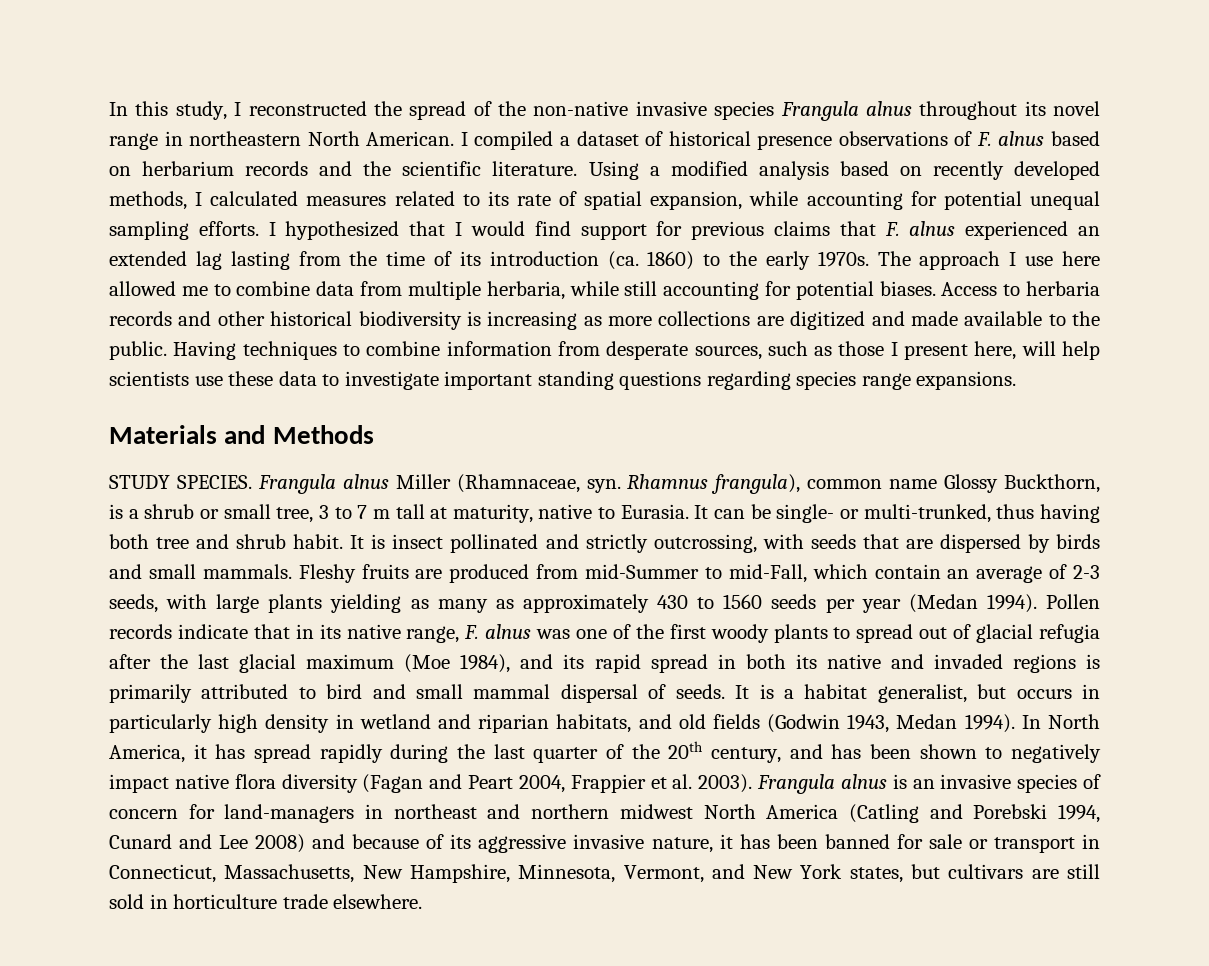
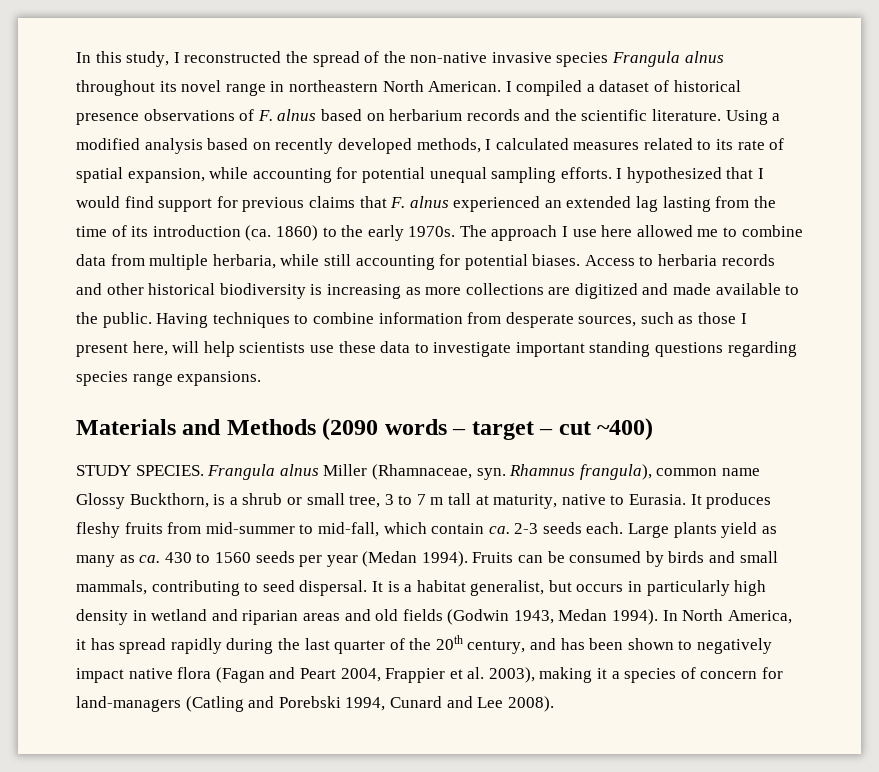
- Materials and Methods
+ Materials and Methods (2090 words – target – cut ~400)
- It can be single- or multi-trunked, thus having both tree and shrub habit. It is insect pollinated and strictly outcrossing, with seeds that are dispersed by birds and small mammals. Fleshy fruits are produced from mid-Summer to mid-Fall, which contain an average of 2-3 seeds, with large plants yielding as many as approximately 430 to 1560 seeds per year (Medan 1994).
+ It produces fleshy fruits from mid-summer to mid-fall, which contain ca. 2-3 seeds each. Large plants yield as many as ca. 430 to 1560 seeds per year (Medan 1994).
- Pollen records indicate that in its native range, F. alnus was one of the first woody plants to spread out of glacial refugia after the last glacial maximum (Moe 1984), and its rapid spread in both its native and invaded regions is primarily attributed to bird and small mammal dispersal of seeds.
+ Fruits can be consumed by birds and small mammals, contributing to seed dispersal.
- It is a habitat generalist, but occurs in particularly high density in wetland and riparian habitats, and old fields (Godwin 1943, Medan 1994).
+ It is a habitat generalist, but occurs in particularly high density in wetland and riparian areas and old fields (Godwin 1943, Medan 1994).
- In North America, it has spread rapidly during the last quarter of the 20th century, and has been shown to negatively impact native flora diversity (Fagan and Peart 2004, Frappier et al. 2003). Frangula alnus is an invasive species of concern for land-managers in northeast and northern midwest North America (Catling and Porebski 1994, Cunard and Lee 2008) and because of its aggressive invasive nature, it has been banned for sale or transport in Connecticut, Massachusetts, New Hampshire, Minnesota, Vermont, and New York states, but cultivars are still sold in horticulture trade elsewhere.
+ In North America, it has spread rapidly during the last quarter of the 20th century, and has been shown to negatively impact native flora (Fagan and Peart 2004, Frappier et al. 2003), making it a species of concern for land-managers (Catling and Porebski 1994, Cunard and Lee 2008).

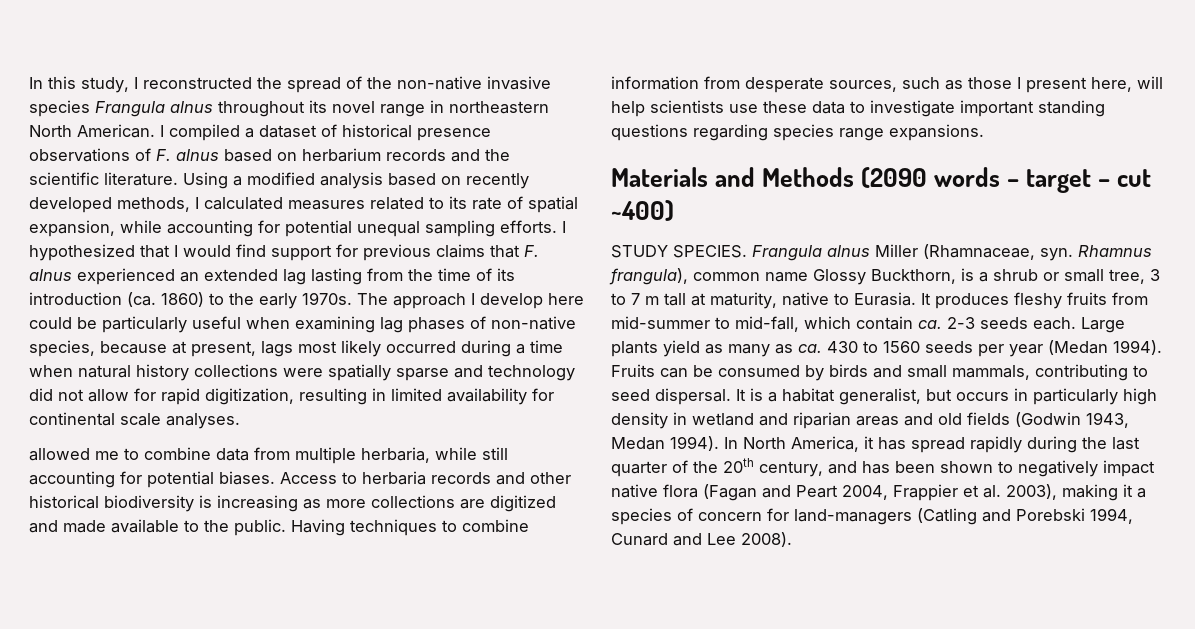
- The approach I use here allowed me to combine data from multiple herbaria, while still accounting for potential biases.
+ The approach I develop here could be particularly useful when examining lag phases of non-native species, because at present, lags most likely occurred during a time when natural history collections were spatially sparse and technology did not allow for rapid digitization, resulting in limited availability for continental scale analyses.
+ allowed me to combine data from multiple herbaria, while still accounting for potential biases.

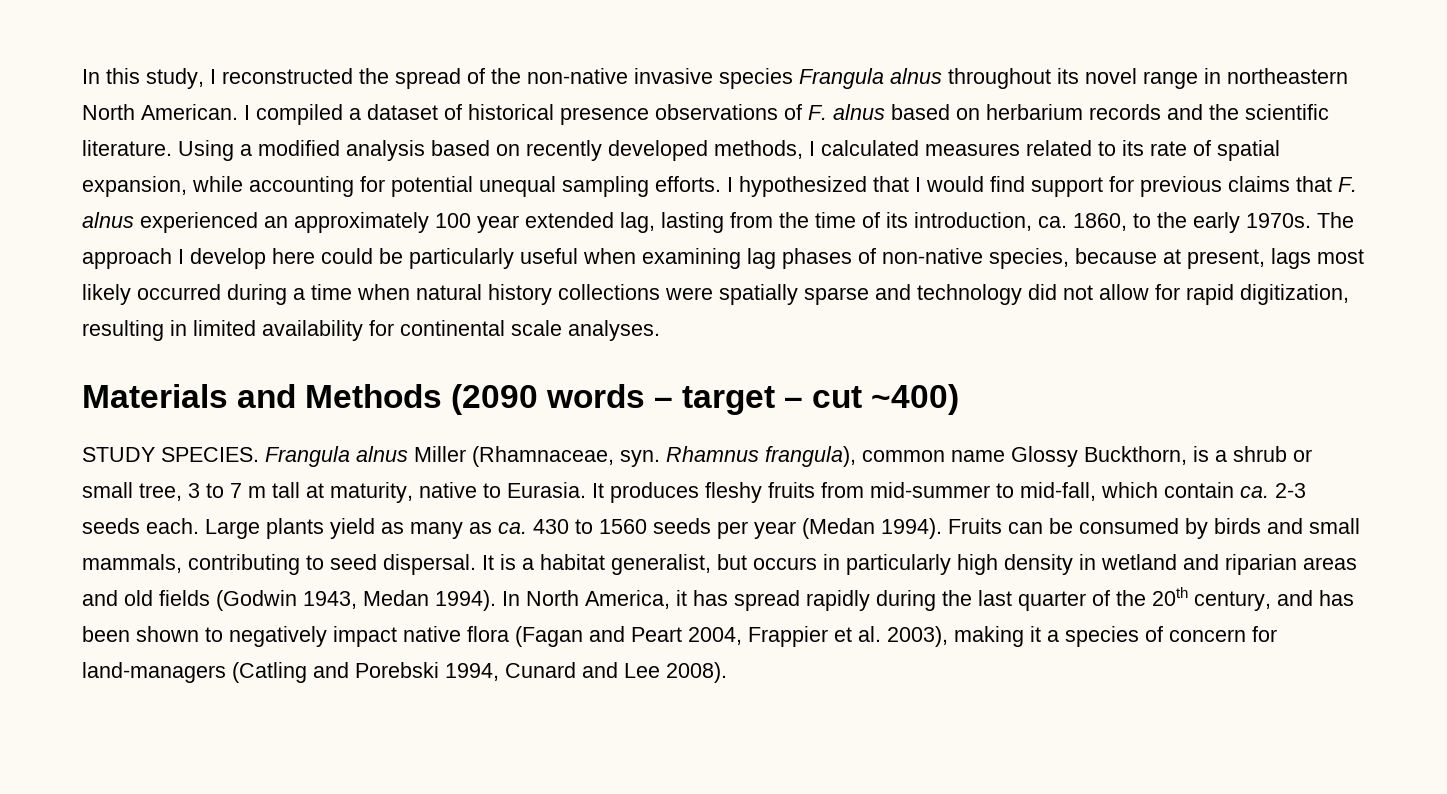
- I hypothesized that I would find support for previous claims that F. alnus experienced an extended lag lasting from the time of its introduction (ca. 1860) to the early 1970s.
+ I hypothesized that I would find support for previous claims that F. alnus experienced an approximately 100 year extended lag, lasting from the time of its introduction, ca. 1860, to the early 1970s.
- allowed me to combine data from multiple herbaria, while still accounting for potential biases. Access to herbaria records and other historical biodiversity is increasing as more collections are digitized and made available to the public. Having techniques to combine information from desperate sources, such as those I present here, will help scientists use these data to investigate important standing questions regarding species range expansions.

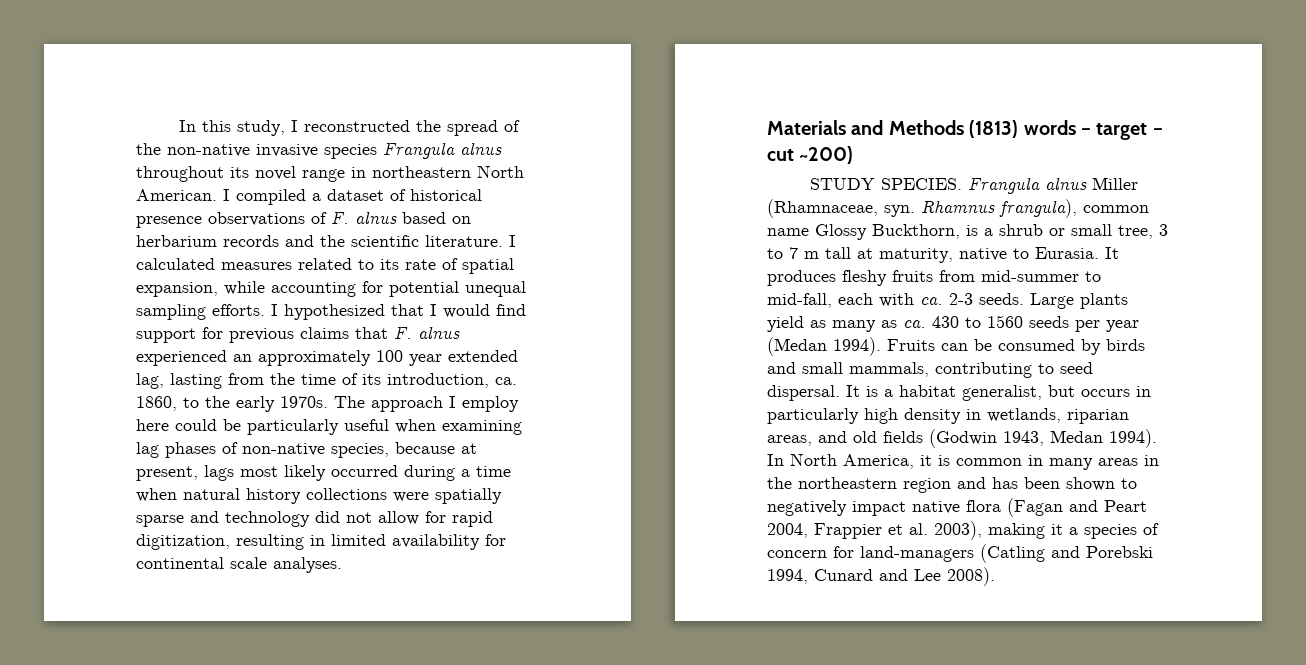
- Using a modified analysis based on recently developed methods, I calculated measures related to its rate of spatial expansion, while accounting for potential unequal sampling efforts.
+ I calculated measures related to its rate of spatial expansion, while accounting for potential unequal sampling efforts.
- The approach I develop here could be particularly useful when examining lag phases of non-native species, because at present, lags most likely occurred during a time when natural history collections were spatially sparse and technology did not allow for rapid digitization, resulting in limited availability for continental scale analyses.
+ The approach I employ here could be particularly useful when examining lag phases of non-native species, because at present, lags most likely occurred during a time when natural history collections were spatially sparse and technology did not allow for rapid digitization, resulting in limited availability for continental scale analyses.
- Materials and Methods (2090 words – target – cut ~400)
+ Materials and Methods (1813) words – target – cut ~200)
- It produces fleshy fruits from mid-summer to mid-fall, which contain ca. 2-3 seeds each.
+ It produces fleshy fruits from mid-summer to mid-fall, each with ca. 2-3 seeds.
- It is a habitat generalist, but occurs in particularly high density in wetland and riparian areas and old fields (Godwin 1943, Medan 1994).
+ It is a habitat generalist, but occurs in particularly high density in wetlands, riparian areas, and old fields (Godwin 1943, Medan 1994).
- In North America, it has spread rapidly during the last quarter of the 20th century, and has been shown to negatively impact native flora (Fagan and Peart 2004, Frappier et al. 2003), making it a species of concern for land-managers (Catling and Porebski 1994, Cunard and Lee 2008).
+ In North America, it is common in many areas in the northeastern region and has been shown to negatively impact native flora (Fagan and Peart 2004, Frappier et al. 2003), making it a species of concern for land-managers (Catling and Porebski 1994, Cunard and Lee 2008).

